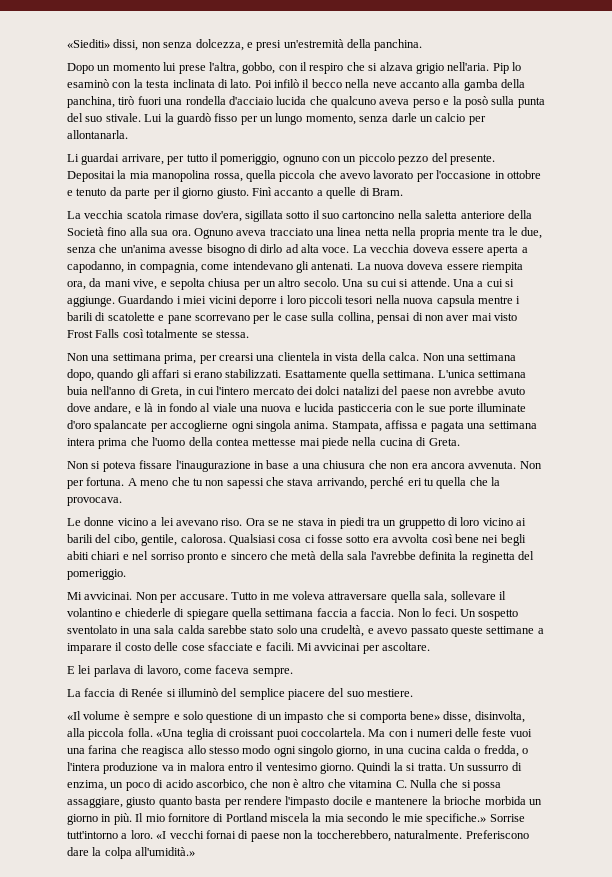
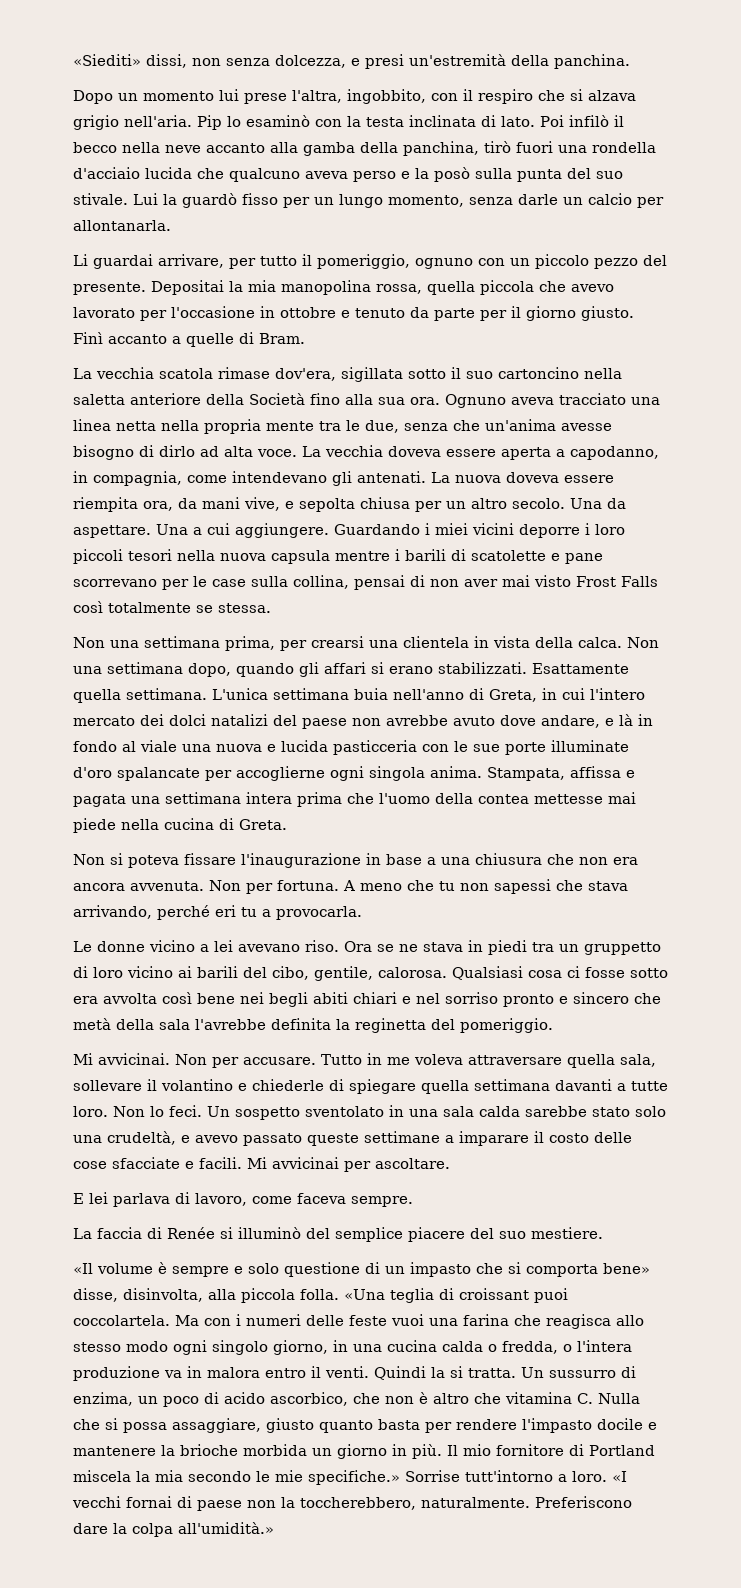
- Dopo un momento lui prese l'altra, gobbo, con il respiro che si alzava grigio nell'aria.
+ Dopo un momento lui prese l'altra, ingobbito, con il respiro che si alzava grigio nell'aria.
- Una su cui si attende.
+ Una da aspettare.
- Una a cui si aggiunge.
+ Una a cui aggiungere.
- A meno che tu non sapessi che stava arrivando, perché eri tu quella che la provocava.
+ A meno che tu non sapessi che stava arrivando, perché eri tu a provocarla.
- Tutto in me voleva attraversare quella sala, sollevare il volantino e chiederle di spiegare quella settimana faccia a faccia.
+ Tutto in me voleva attraversare quella sala, sollevare il volantino e chiederle di spiegare quella settimana davanti a tutte loro.
- Ma con i numeri delle feste vuoi una farina che reagisca allo stesso modo ogni singolo giorno, in una cucina calda o fredda, o l'intera produzione va in malora entro il ventesimo giorno.
+ Ma con i numeri delle feste vuoi una farina che reagisca allo stesso modo ogni singolo giorno, in una cucina calda o fredda, o l'intera produzione va in malora entro il venti.

